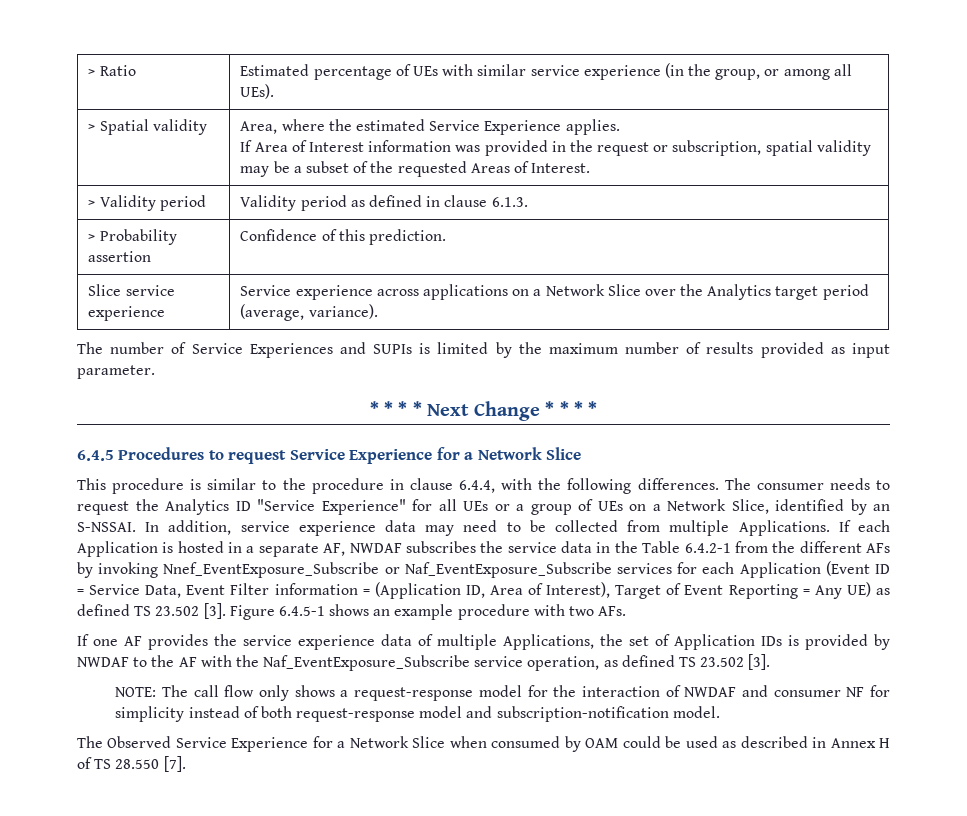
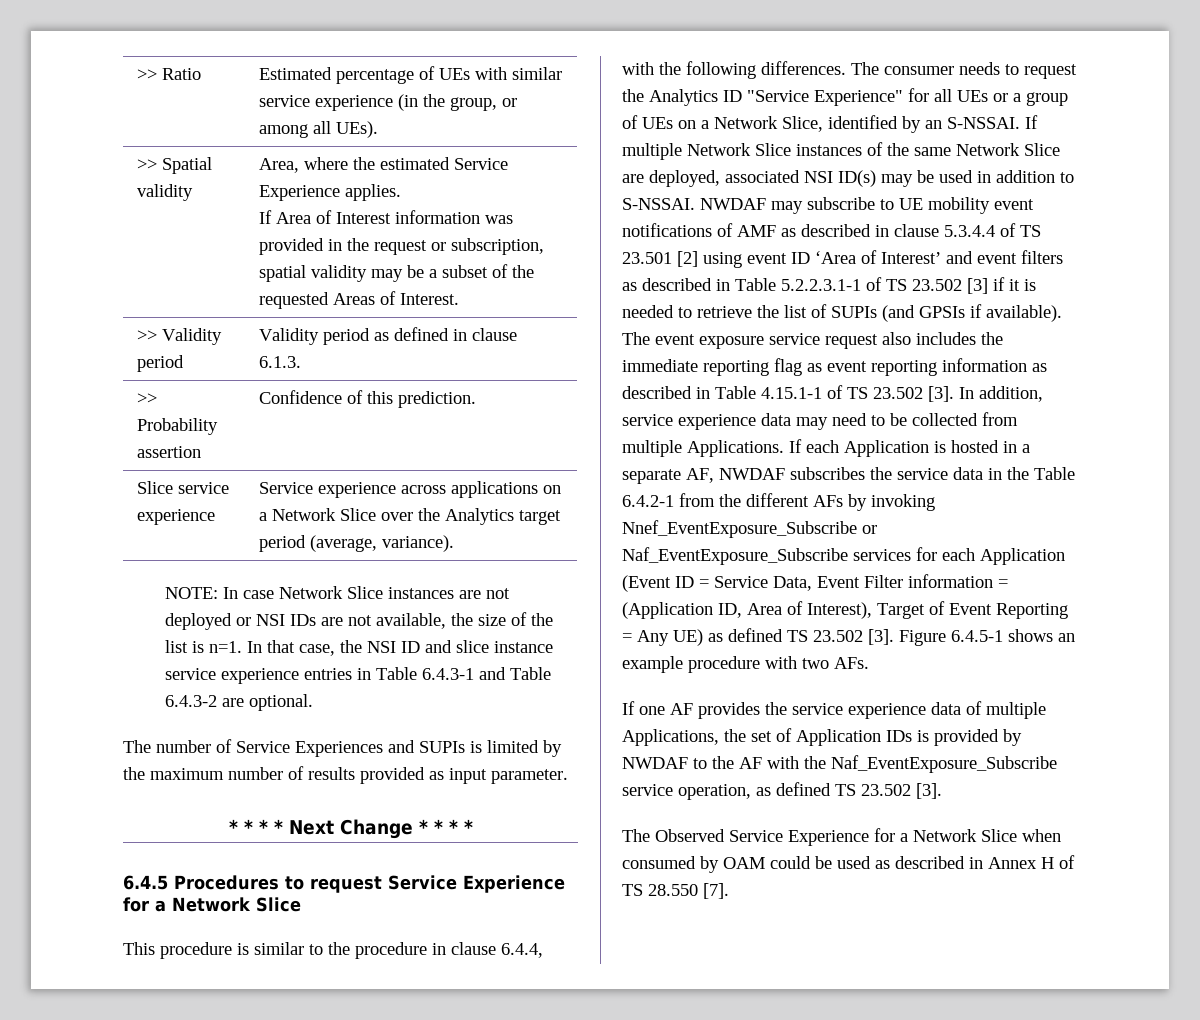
- > Ratio | Estimated percentage of UEs with similar service experience (in the group, or among all UEs).
+ >> Ratio | Estimated percentage of UEs with similar service experience (in the group, or among all UEs).
- > Spatial validity | Area, where the estimated Service Experience applies.
+ >> Spatial validity | Area, where the estimated Service Experience applies.
- > Validity period | Validity period as defined in clause 6.1.3.
+ >> Validity period | Validity period as defined in clause 6.1.3.
- > Probability assertion | Confidence of this prediction.
+ >> Probability assertion | Confidence of this prediction.
+ NOTE: In case Network Slice instances are not deployed or NSI IDs are not available, the size of the list is n=1. In that case, the NSI ID and slice instance service experience entries in Table 6.4.3-1 and Table 6.4.3-2 are optional.
+ If multiple Network Slice instances of the same Network Slice are deployed, associated NSI ID(s) may be used in addition to S-NSSAI. NWDAF may subscribe to UE mobility event notifications of AMF as described in clause 5.3.4.4 of TS 23.501 [2] using event ID ‘Area of Interest’ and event filters as described in Table 5.2.2.3.1-1 of TS 23.502 [3] if it is needed to retrieve the list of SUPIs (and GPSIs if available). The event exposure service request also includes the immediate reporting flag as event reporting information as described in Table 4.15.1-1 of TS 23.502 [3].
- NOTE: The call flow only shows a request-response model for the interaction of NWDAF and consumer NF for simplicity instead of both request-response model and subscription-notification model.

